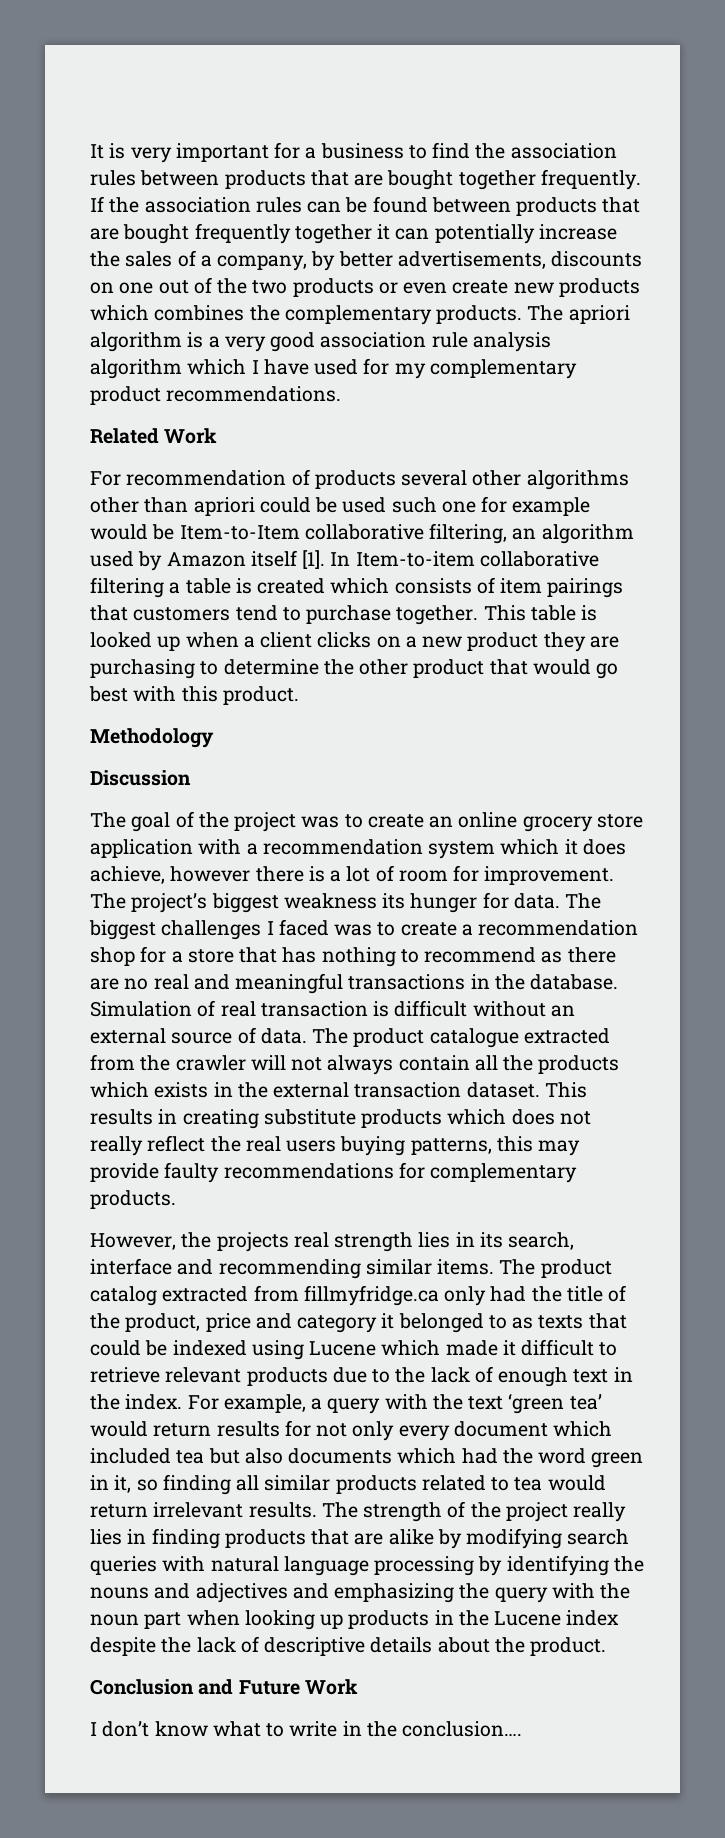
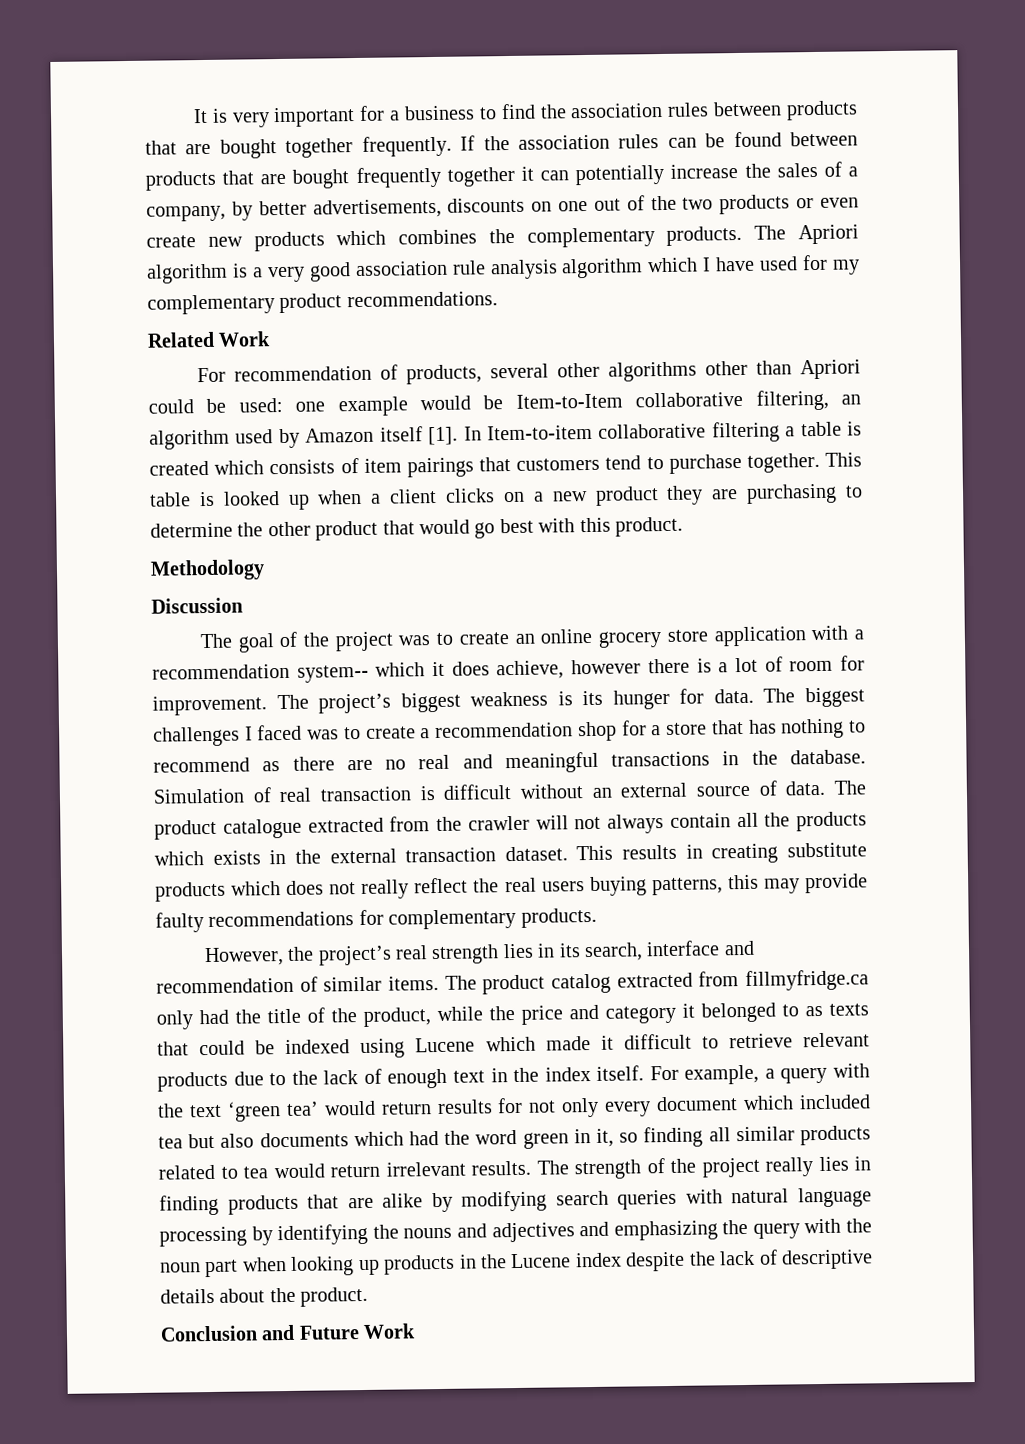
- The apriori algorithm is a very good association rule analysis algorithm which I have used for my complementary product recommendations.
+ The Apriori algorithm is a very good association rule analysis algorithm which I have used for my complementary product recommendations.
- For recommendation of products several other algorithms other than apriori could be used such one for example would be Item-to-Item collaborative filtering, an algorithm used by Amazon itself [1].
+ For recommendation of products, several other algorithms other than Apriori could be used: one example would be Item-to-Item collaborative filtering, an algorithm used by Amazon itself [1].
- The goal of the project was to create an online grocery store application with a recommendation system which it does achieve, however there is a lot of room for improvement.
+ The goal of the project was to create an online grocery store application with a recommendation system-- which it does achieve, however there is a lot of room for improvement.
- The project’s biggest weakness its hunger for data.
+ The project’s biggest weakness is its hunger for data.
- However, the projects real strength lies in its search, interface and recommending similar items.
+ However, the project’s real strength lies in its search, interface and recommendation of similar items.
- The product catalog extracted from fillmyfridge.ca only had the title of the product, price and category it belonged to as texts that could be indexed using Lucene which made it difficult to retrieve relevant products due to the lack of enough text in the index.
+ The product catalog extracted from fillmyfridge.ca only had the title of the product, while the price and category it belonged to as texts that could be indexed using Lucene which made it difficult to retrieve relevant products due to the lack of enough text in the index itself.
- I don’t know what to write in the conclusion….

